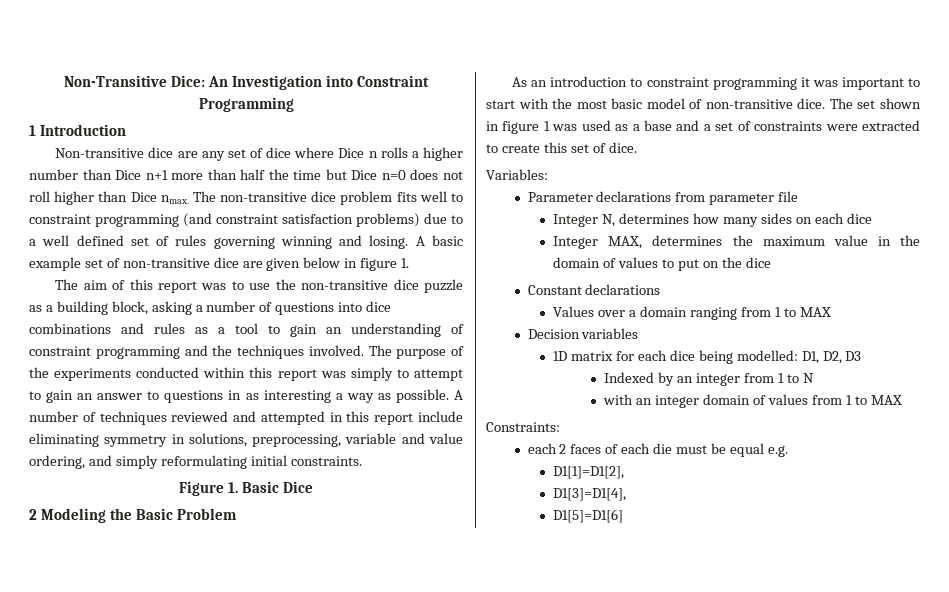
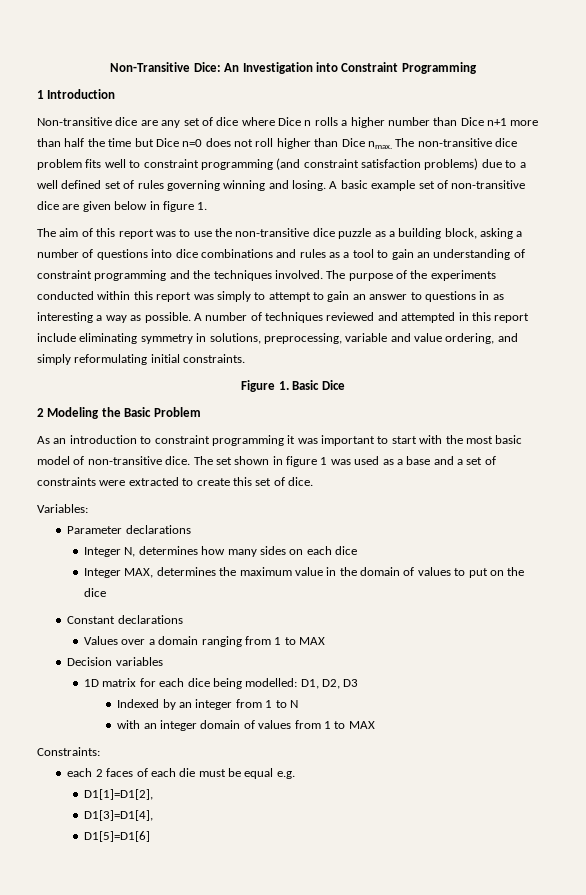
- Parameter declarations from parameter file
+ Parameter declarations

